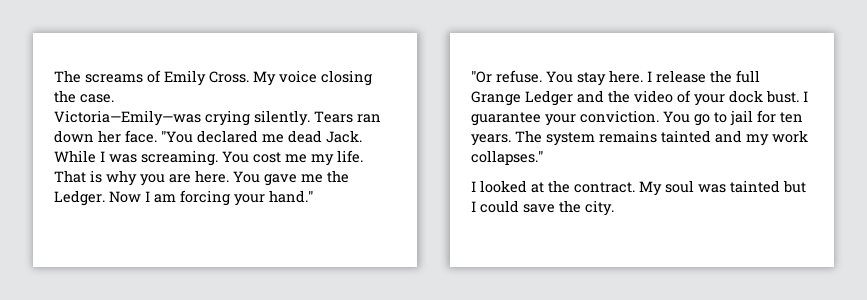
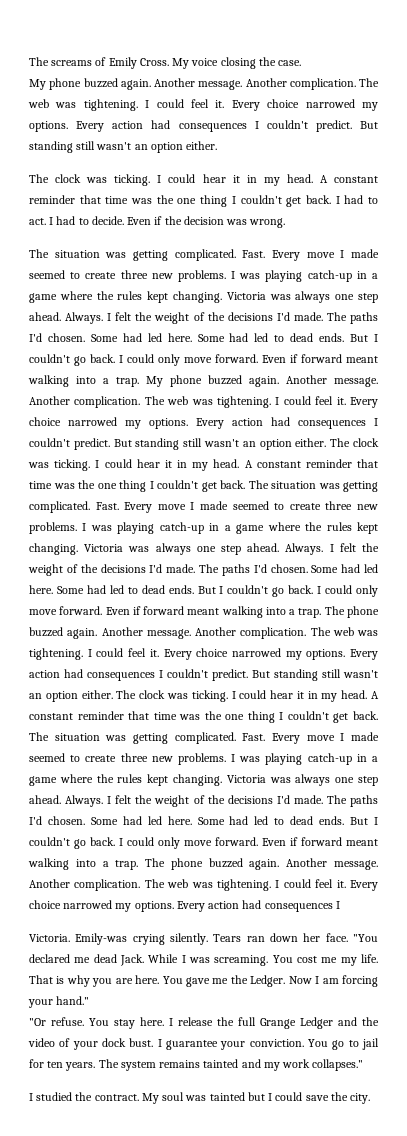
  My voice closing the case.
- Victoria—Emily—was crying silently.
+ My phone buzzed again. Another message. Another complication. The web was tightening. I could feel it. Every choice narrowed my options. Every action had consequences I couldn't predict. But standing still wasn't an option either.
+ The clock was ticking. I could hear it in my head. A constant reminder that time was the one thing I couldn't get back. I had to act. I had to decide. Even if the decision was wrong.
+ The situation was getting complicated. Fast. Every move I made seemed to create three new problems. I was playing catch-up in a game where the rules kept changing. Victoria was always one step ahead. Always. I felt the weight of the decisions I'd made. The paths I'd chosen. Some had led here. Some had led to dead ends. But I couldn't go back. I could only move forward. Even if forward meant walking into a trap. My phone buzzed again. Another message. Another complication. The web was tightening. I could feel it. Every choice narrowed my options. Every action had consequences I couldn't predict. But standing still wasn't an option either. The clock was ticking. I could hear it in my head. A constant reminder that time was the one thing I couldn't get back. The situation was getting complicated. Fast. Every move I made seemed to create three new problems. I was playing catch-up in a game where the rules kept changing. Victoria was always one step ahead. Always. I felt the weight of the decisions I'd made. The paths I'd chosen. Some had led here. Some had led to dead ends. But I couldn't go back. I could only move forward. Even if forward meant walking into a trap. The phone buzzed again. Another message. Another complication. The web was tightening. I could feel it. Every choice narrowed my options. Every action had consequences I couldn't predict. But standing still wasn't an option either. The clock was ticking. I could hear it in my head. A constant reminder that time was the one thing I couldn't get back. The situation was getting complicated. Fast. Every move I made seemed to create three new problems. I was playing catch-up in a game where the rules kept changing. Victoria was always one step ahead. Always. I felt the weight of the decisions I'd made. The paths I'd chosen. Some had led here. Some had led to dead ends. But I couldn't go back. I could only move forward. Even if forward meant walking into a trap. The phone buzzed again. Another message. Another complication. The web was tightening. I could feel it. Every choice narrowed my options. Every action had consequences I
+ Victoria. Emily-was crying silently.
- I looked at the contract.
+ I studied the contract.

